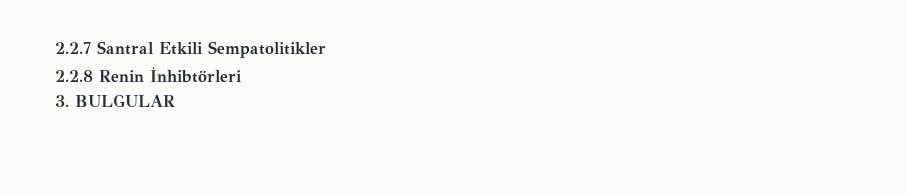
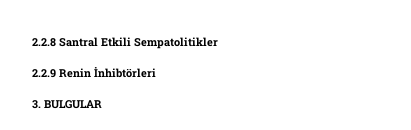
- 2.2.7 Santral Etkili Sempatolitikler
+ 2.2.8 Santral Etkili Sempatolitikler
- 2.2.8 Renin İnhibtörleri
+ 2.2.9 Renin İnhibtörleri

